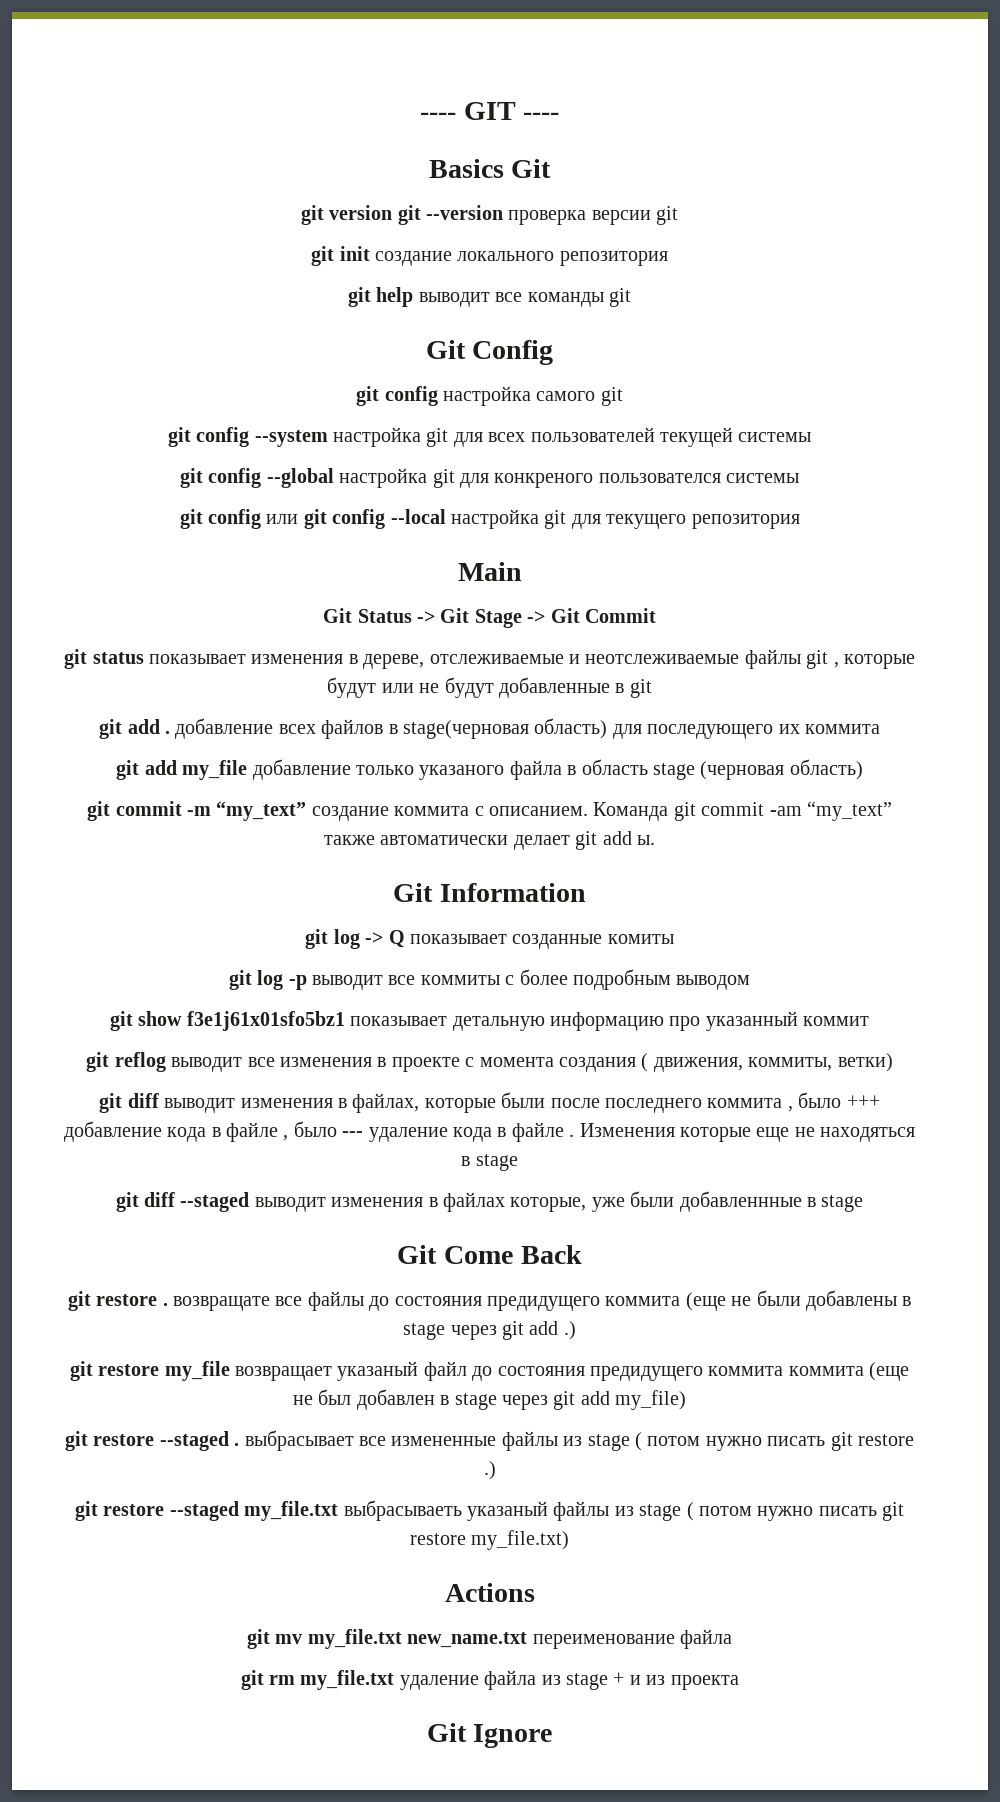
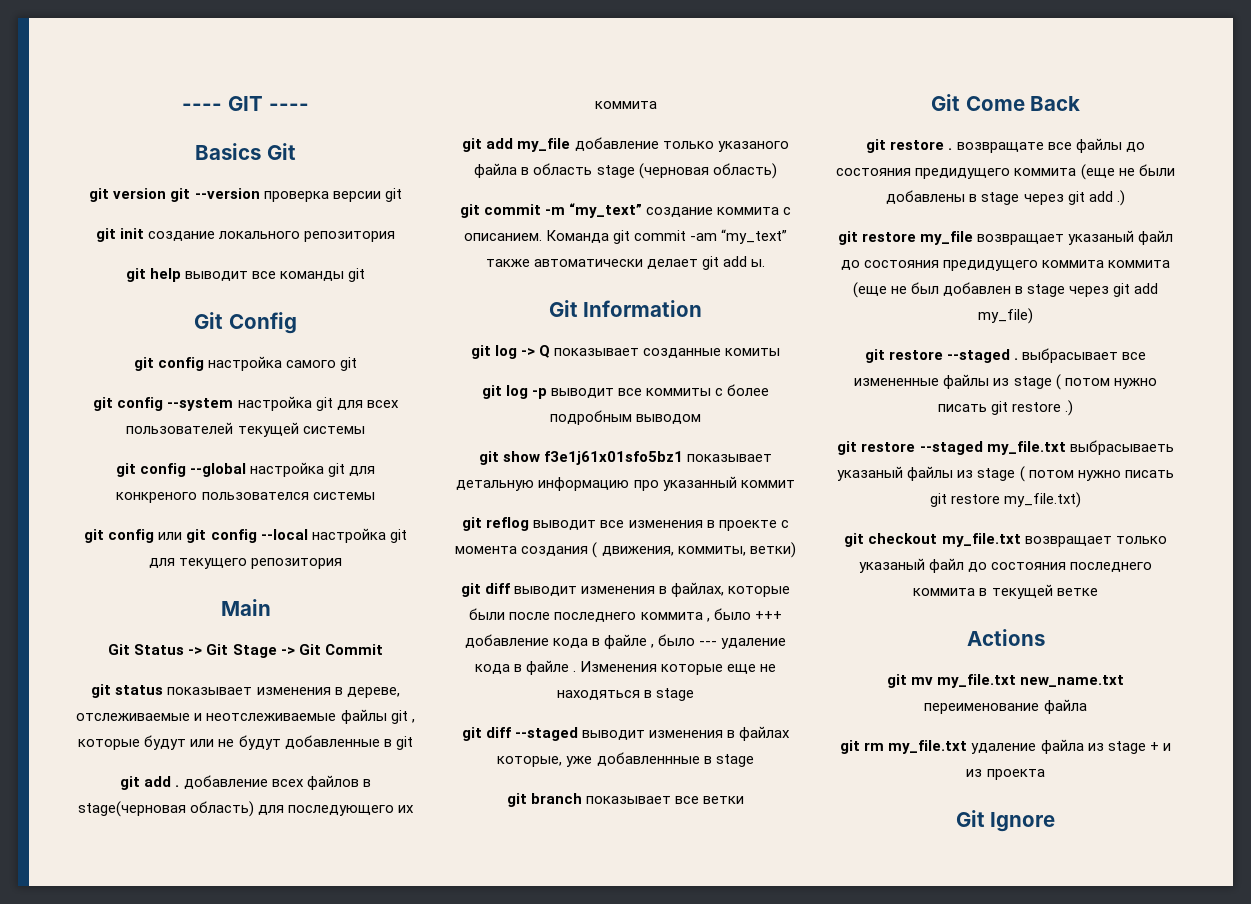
- git diff --staged выводит изменения в файлах которые, уже были добавленнные в stage
+ git diff --staged выводит изменения в файлах которые, уже добавленнные в stage
+ git branch показывает все ветки
+ git checkout my_file.txt возвращает только указаный файл до состояния последнего коммита в текущей ветке

